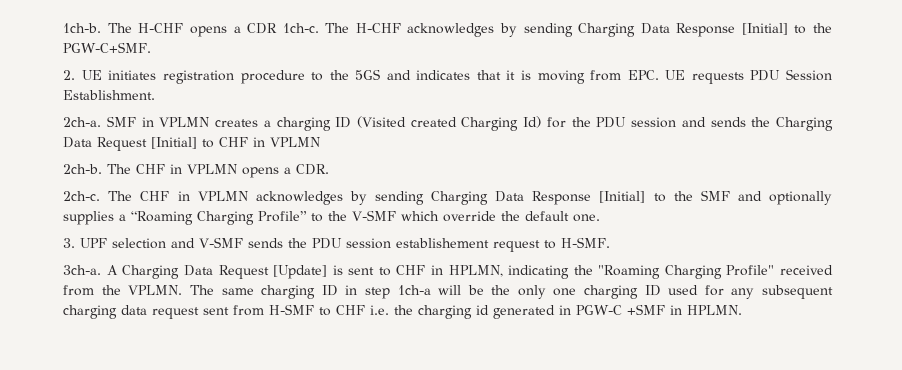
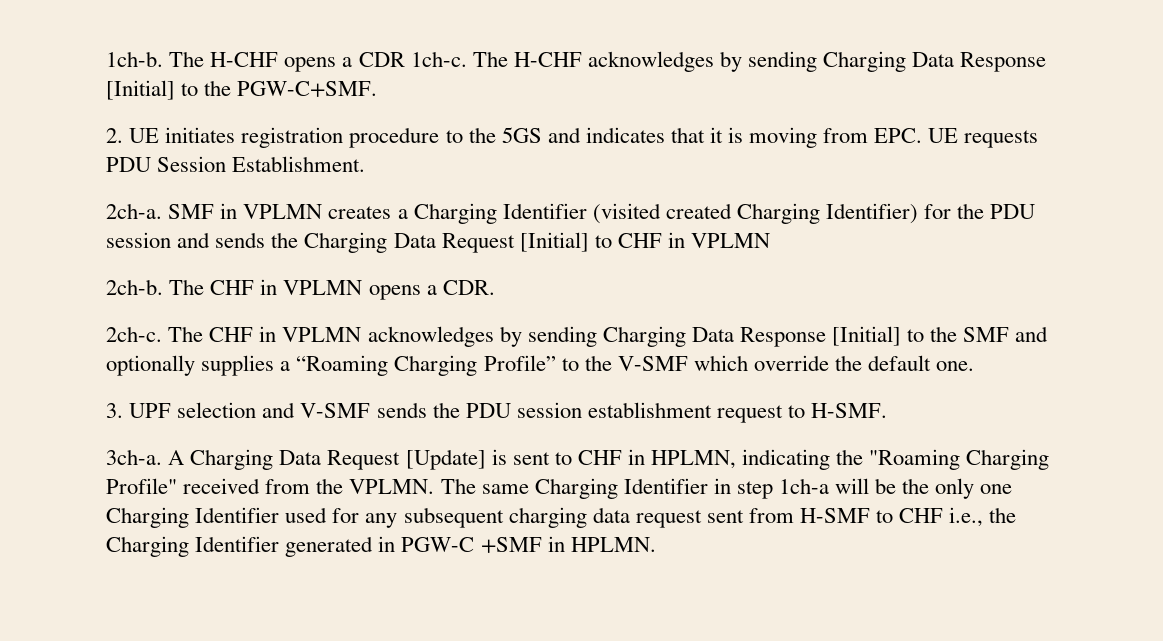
- SMF in VPLMN creates a charging ID (Visited created Charging Id) for the PDU session and sends the Charging Data Request [Initial] to CHF in VPLMN
+ SMF in VPLMN creates a Charging Identifier (visited created Charging Identifier) for the PDU session and sends the Charging Data Request [Initial] to CHF in VPLMN
- 3. UPF selection and V-SMF sends the PDU session establishement request to H-SMF.
+ 3. UPF selection and V-SMF sends the PDU session establishment request to H-SMF.
- The same charging ID in step 1ch-a will be the only one charging ID used for any subsequent charging data request sent from H-SMF to CHF i.e. the charging id generated in PGW-C +SMF in HPLMN.
+ The same Charging Identifier in step 1ch-a will be the only one Charging Identifier used for any subsequent charging data request sent from H-SMF to CHF i.e., the Charging Identifier generated in PGW-C +SMF in HPLMN.

